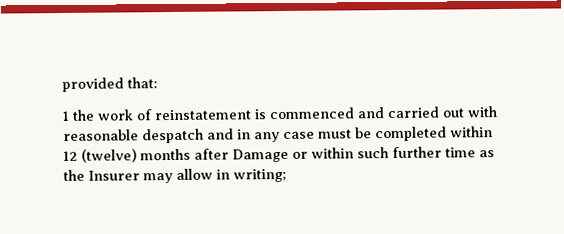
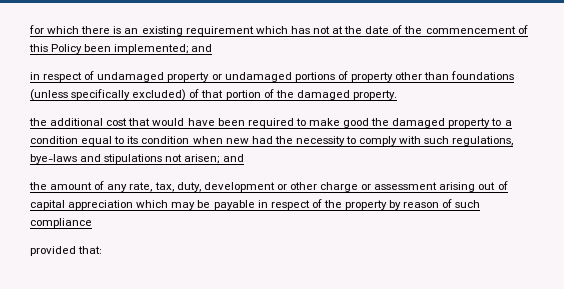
+ for which there is an existing requirement which has not at the date of the commencement of this Policy been implemented; and
+ in respect of undamaged property or undamaged portions of property other than foundations (unless specifically excluded) of that portion of the damaged property.
+ the additional cost that would have been required to make good the damaged property to a condition equal to its condition when new had the necessity to comply with such regulations, bye-laws and stipulations not arisen; and
+ the amount of any rate, tax, duty, development or other charge or assessment arising out of capital appreciation which may be payable in respect of the property by reason of such compliance
  provided that:
- 1 the work of reinstatement is commenced and carried out with reasonable despatch and in any case must be completed within 12 (twelve) months after Damage or within such further time as the Insurer may allow in writing;

